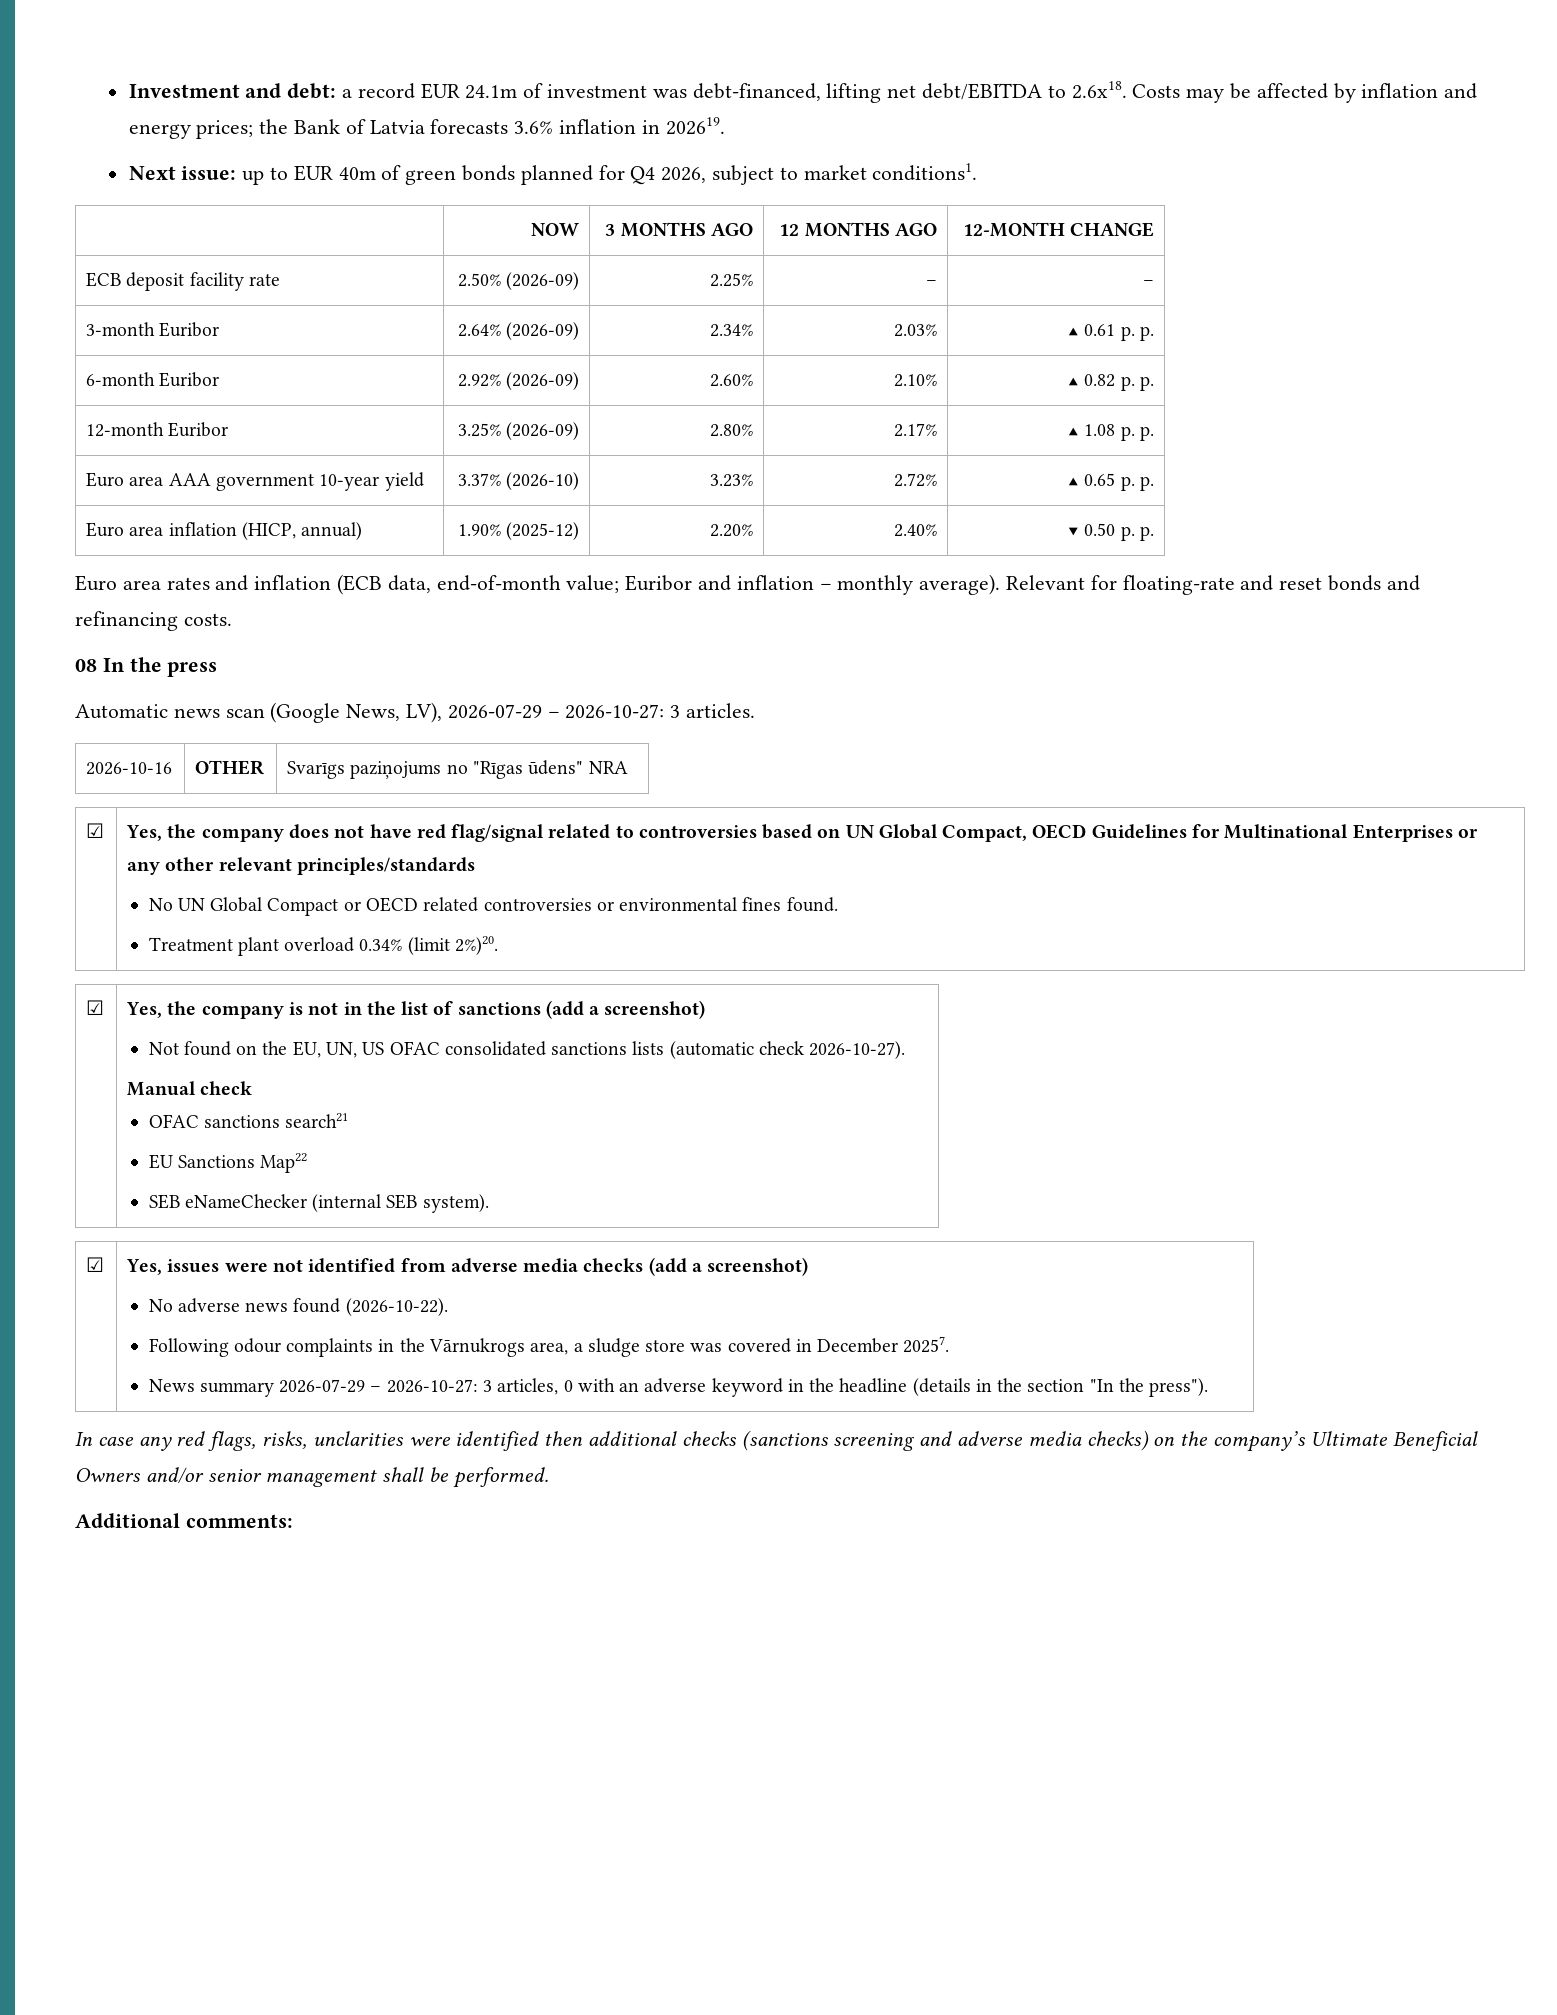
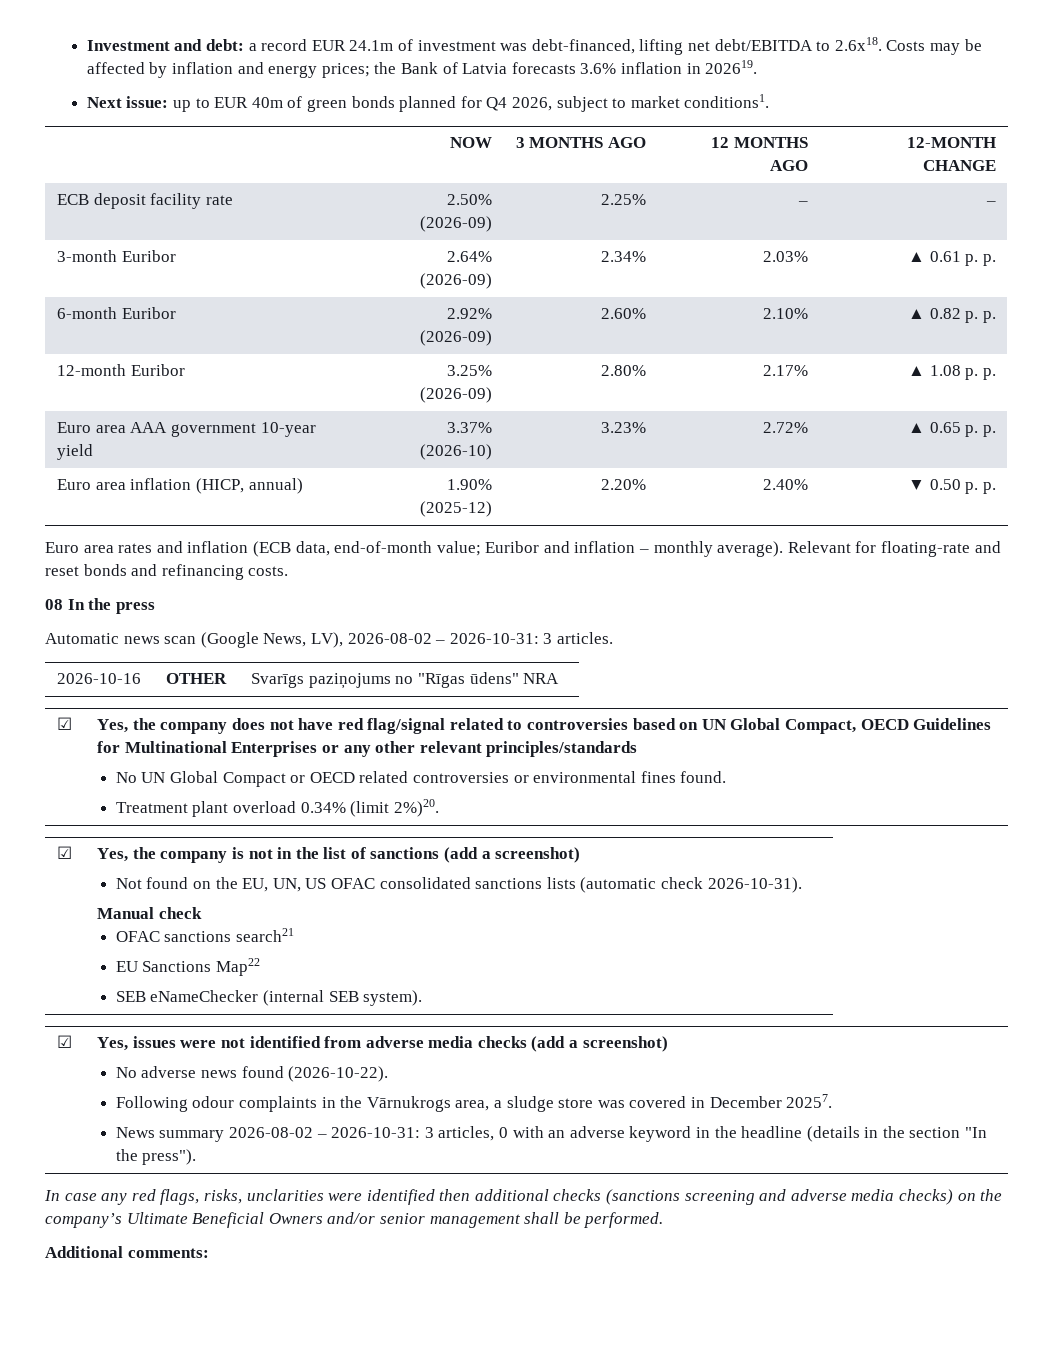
- Automatic news scan (Google News, LV), 2026-07-29 – 2026-10-27: 3 articles.
+ Automatic news scan (Google News, LV), 2026-08-02 – 2026-10-31: 3 articles.
- Not found on the EU, UN, US OFAC consolidated sanctions lists (automatic check 2026-10-27).
+ Not found on the EU, UN, US OFAC consolidated sanctions lists (automatic check 2026-10-31).
- News summary 2026-07-29 – 2026-10-27: 3 articles, 0 with an adverse keyword in the headline (details in the section "In the press").
+ News summary 2026-08-02 – 2026-10-31: 3 articles, 0 with an adverse keyword in the headline (details in the section "In the press").

